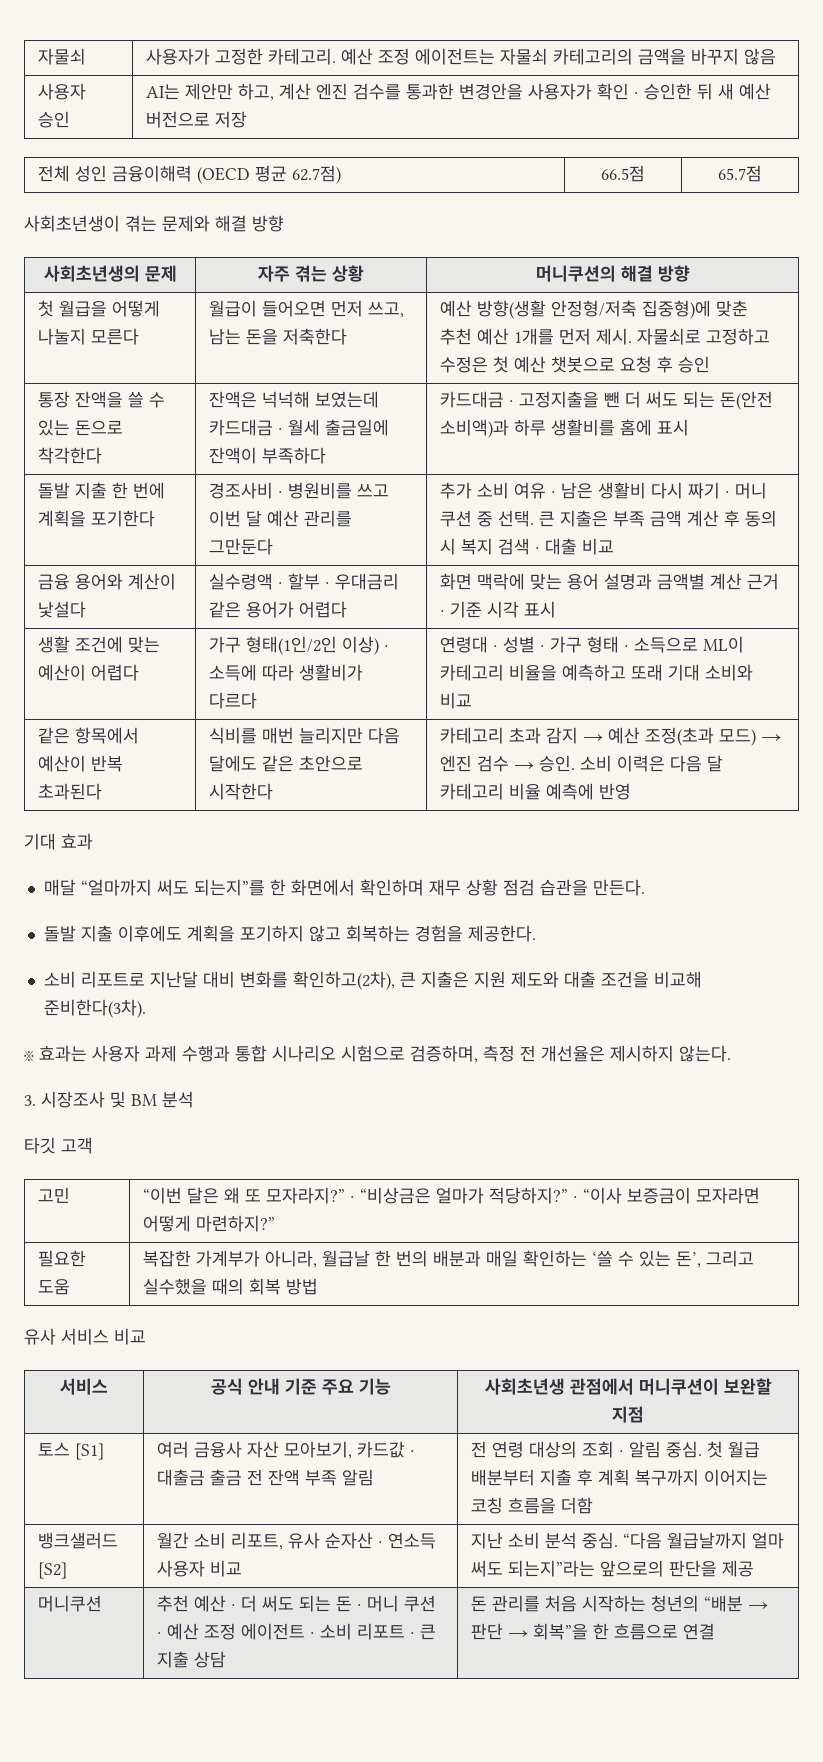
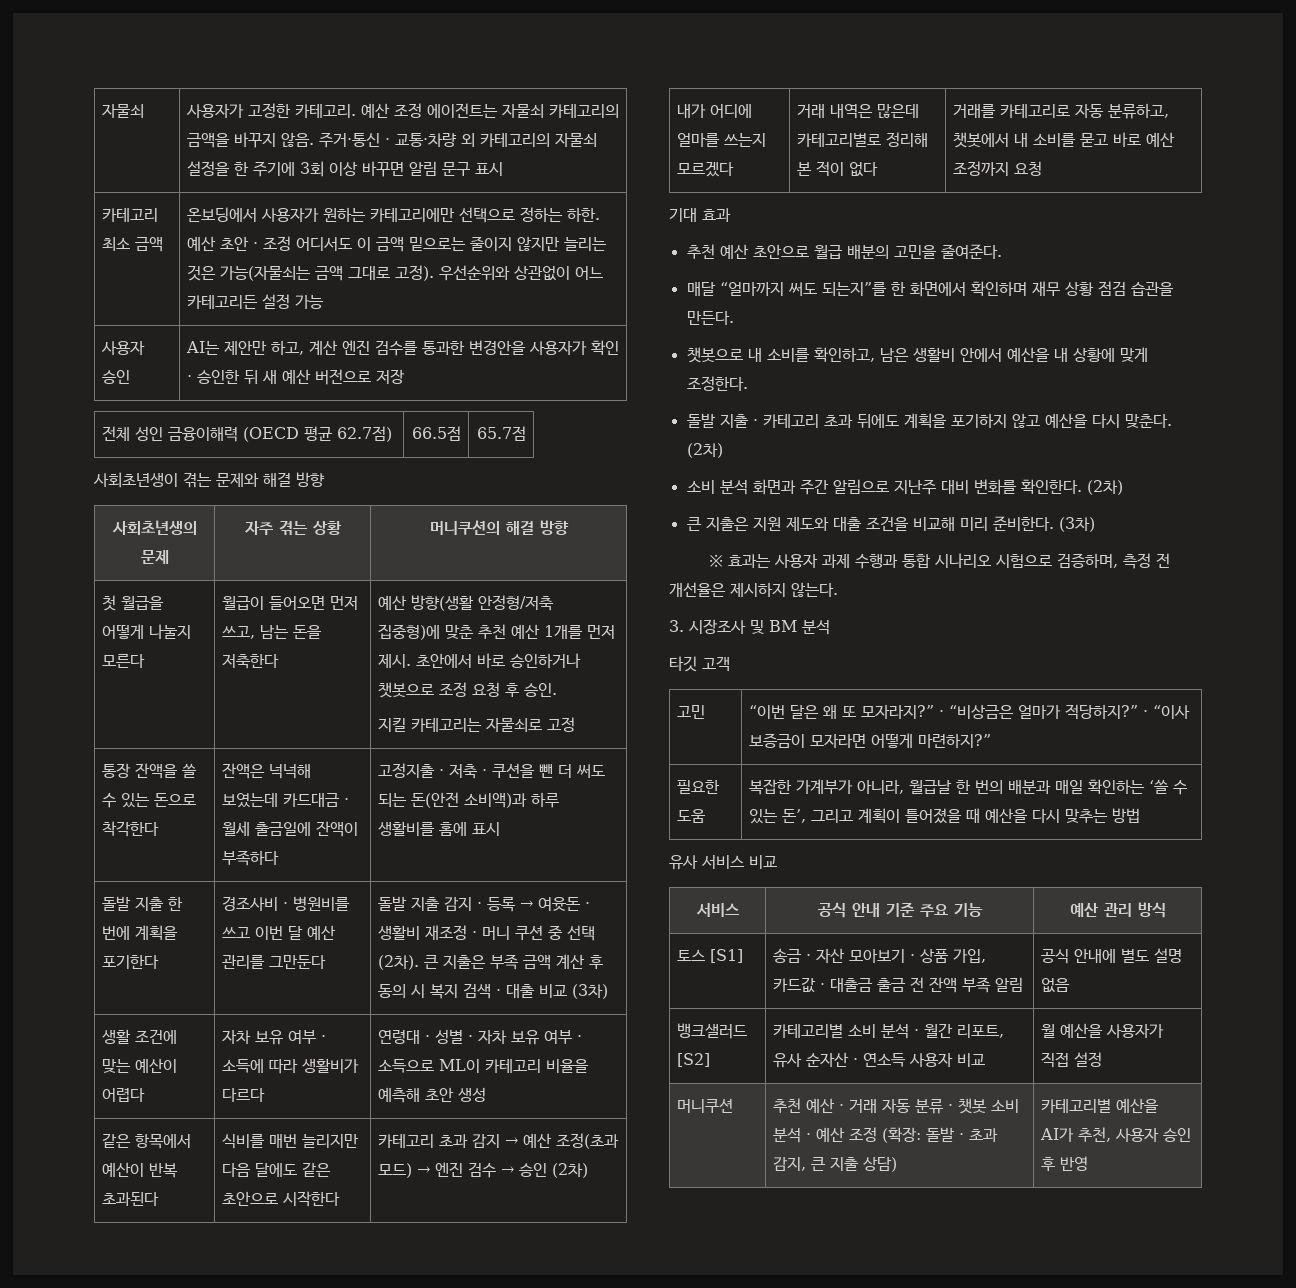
- 자물쇠 | 사용자가 고정한 카테고리. 예산 조정 에이전트는 자물쇠 카테고리의 금액을 바꾸지 않음
+ 자물쇠 | 사용자가 고정한 카테고리. 예산 조정 에이전트는 자물쇠 카테고리의 금액을 바꾸지 않음. 주거·통신 · 교통·차량 외 카테고리의 자물쇠 설정을 한 주기에 3회 이상 바꾸면 알림 문구 표시
+ 카테고리 최소 금액 | 온보딩에서 사용자가 원하는 카테고리에만 선택으로 정하는 하한. 예산 초안 · 조정 어디서도 이 금액 밑으로는 줄이지 않지만 늘리는 것은 가능(자물쇠는 금액 그대로 고정). 우선순위와 상관없이 어느 카테고리든 설정 가능
- 첫 월급을 어떻게 나눌지 모른다 | 월급이 들어오면 먼저 쓰고, 남는 돈을 저축한다 | 예산 방향(생활 안정형/저축 집중형)에 맞춘 추천 예산 1개를 먼저 제시. 자물쇠로 고정하고 수정은 첫 예산 챗봇으로 요청 후 승인
+ 첫 월급을 어떻게 나눌지 모른다 | 월급이 들어오면 먼저 쓰고, 남는 돈을 저축한다 | 예산 방향(생활 안정형/저축 집중형)에 맞춘 추천 예산 1개를 먼저 제시. 초안에서 바로 승인하거나 챗봇으로 조정 요청 후 승인.
+ 지킬 카테고리는 자물쇠로 고정
- 통장 잔액을 쓸 수 있는 돈으로 착각한다 | 잔액은 넉넉해 보였는데 카드대금 · 월세 출금일에 잔액이 부족하다 | 카드대금 · 고정지출을 뺀 더 써도 되는 돈(안전 소비액)과 하루 생활비를 홈에 표시
+ 통장 잔액을 쓸 수 있는 돈으로 착각한다 | 잔액은 넉넉해 보였는데 카드대금 · 월세 출금일에 잔액이 부족하다 | 고정지출 · 저축 · 쿠션을 뺀 더 써도 되는 돈(안전 소비액)과 하루 생활비를 홈에 표시
- 추가 소비 여유 · 남은 생활비 다시 짜기 · 머니 쿠션 중 선택.
+ 돌발 지출 감지 · 등록 → 여윳돈 · 생활비 재조정 · 머니 쿠션 중 선택 (2차).
- 큰 지출은 부족 금액 계산 후 동의 시 복지 검색 · 대출 비교
- 금융 용어와 계산이 낯설다 | 실수령액 · 할부 · 우대금리 같은 용어가 어렵다 | 화면 맥락에 맞는 용어 설명과 금액별 계산 근거 · 기준 시각 표시
+ 큰 지출은 부족 금액 계산 후 동의 시 복지 검색 · 대출 비교 (3차)
- 생활 조건에 맞는 예산이 어렵다 | 가구 형태(1인/2인 이상) · 소득에 따라 생활비가 다르다 | 연령대 · 성별 · 가구 형태 · 소득으로 ML이 카테고리 비율을 예측하고 또래 기대 소비와 비교
+ 생활 조건에 맞는 예산이 어렵다 | 자차 보유 여부 · 소득에 따라 생활비가 다르다 | 연령대 · 성별 · 자차 보유 여부 · 소득으로 ML이 카테고리 비율을 예측해 초안 생성
- 같은 항목에서 예산이 반복 초과된다 | 식비를 매번 늘리지만 다음 달에도 같은 초안으로 시작한다 | 카테고리 초과 감지 → 예산 조정(초과 모드) → 엔진 검수 → 승인. 소비 이력은 다음 달 카테고리 비율 예측에 반영
+ 같은 항목에서 예산이 반복 초과된다 | 식비를 매번 늘리지만 다음 달에도 같은 초안으로 시작한다 | 카테고리 초과 감지 → 예산 조정(초과 모드) → 엔진 검수 → 승인 (2차)
+ 내가 어디에 얼마를 쓰는지 모르겠다 | 거래 내역은 많은데 카테고리별로 정리해 본 적이 없다 | 거래를 카테고리로 자동 분류하고, 챗봇에서 내 소비를 묻고 바로 예산 조정까지 요청
  기대 효과
+ 추천 예산 초안으로 월급 배분의 고민을 줄여준다.
- 돌발 지출 이후에도 계획을 포기하지 않고 회복하는 경험을 제공한다.
- 소비 리포트로 지난달 대비 변화를 확인하고(2차), 큰 지출은 지원 제도와 대출 조건을 비교해 준비한다(3차).
+ 챗봇으로 내 소비를 확인하고, 남은 생활비 안에서 예산을 내 상황에 맞게 조정한다.
+ 돌발 지출 · 카테고리 초과 뒤에도 계획을 포기하지 않고 예산을 다시 맞춘다. (2차)
+ 소비 분석 화면과 주간 알림으로 지난주 대비 변화를 확인한다. (2차)
+ 큰 지출은 지원 제도와 대출 조건을 비교해 미리 준비한다. (3차)
- 필요한 도움 | 복잡한 가계부가 아니라, 월급날 한 번의 배분과 매일 확인하는 ‘쓸 수 있는 돈’, 그리고 실수했을 때의 회복 방법
+ 필요한 도움 | 복잡한 가계부가 아니라, 월급날 한 번의 배분과 매일 확인하는 ‘쓸 수 있는 돈’, 그리고 계획이 틀어졌을 때 예산을 다시 맞추는 방법
- 서비스 | 공식 안내 기준 주요 기능 | 사회초년생 관점에서 머니쿠션이 보완할 지점
- 토스 [S1] | 여러 금융사 자산 모아보기, 카드값 · 대출금 출금 전 잔액 부족 알림 | 전 연령 대상의 조회 · 알림 중심. 첫 월급 배분부터 지출 후 계획 복구까지 이어지는 코칭 흐름을 더함
- 뱅크샐러드 [S2] | 월간 소비 리포트, 유사 순자산 · 연소득 사용자 비교 | 지난 소비 분석 중심. “다음 월급날까지 얼마 써도 되는지”라는 앞으로의 판단을 제공
- 머니쿠션 | 추천 예산 · 더 써도 되는 돈 · 머니 쿠션 · 예산 조정 에이전트 · 소비 리포트 · 큰 지출 상담 | 돈 관리를 처음 시작하는 청년의 “배분 → 판단 → 회복”을 한 흐름으로 연결
+ 서비스 | 공식 안내 기준 주요 기능 | 예산 관리 방식
+ 토스 [S1] | 송금 · 자산 모아보기 · 상품 가입, 카드값 · 대출금 출금 전 잔액 부족 알림 | 공식 안내에 별도 설명 없음
+ 뱅크샐러드 [S2] | 카테고리별 소비 분석 · 월간 리포트, 유사 순자산 · 연소득 사용자 비교 | 월 예산을 사용자가 직접 설정
+ 머니쿠션 | 추천 예산 · 거래 자동 분류 · 챗봇 소비 분석 · 예산 조정 (확장: 돌발 · 초과 감지, 큰 지출 상담) | 카테고리별 예산을 AI가 추천, 사용자 승인 후 반영

